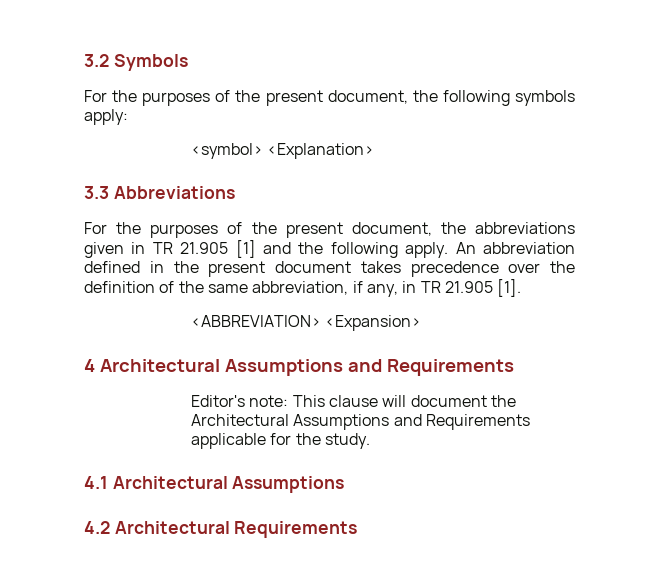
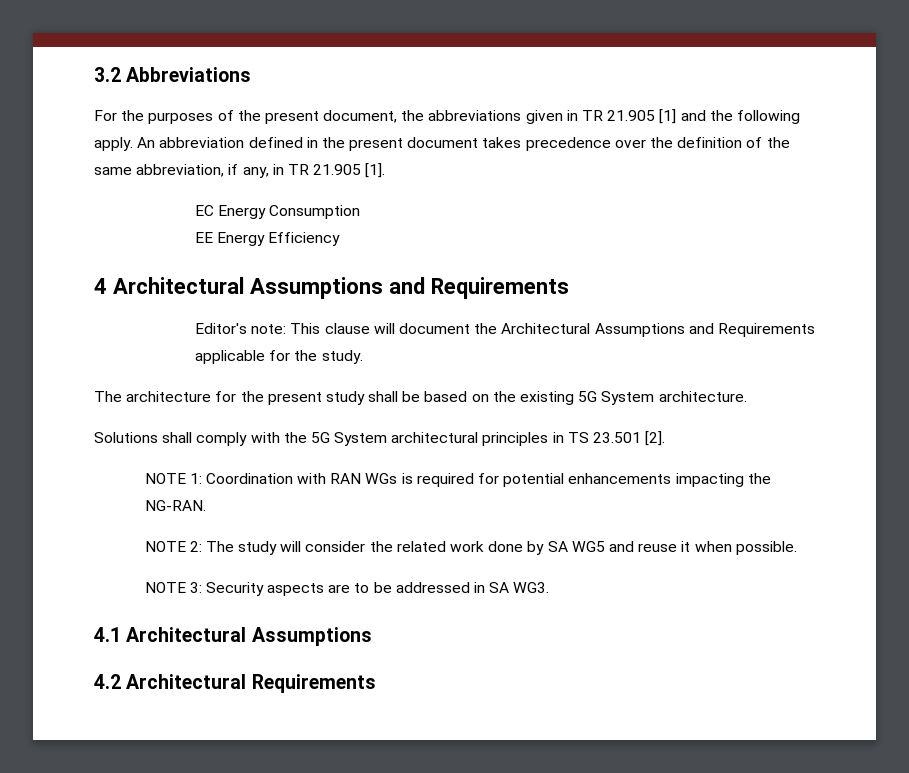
- 3.2 Symbols
- For the purposes of the present document, the following symbols apply:
- <symbol> <Explanation>
- 3.3 Abbreviations
+ 3.2 Abbreviations
- <ABBREVIATION> <Expansion>
+ EC Energy Consumption
+ EE Energy Efficiency
+ The architecture for the present study shall be based on the existing 5G System architecture.
+ Solutions shall comply with the 5G System architectural principles in TS 23.501 [2].
+ NOTE 1: Coordination with RAN WGs is required for potential enhancements impacting the NG-RAN.
+ NOTE 2: The study will consider the related work done by SA WG5 and reuse it when possible.
+ NOTE 3: Security aspects are to be addressed in SA WG3.

